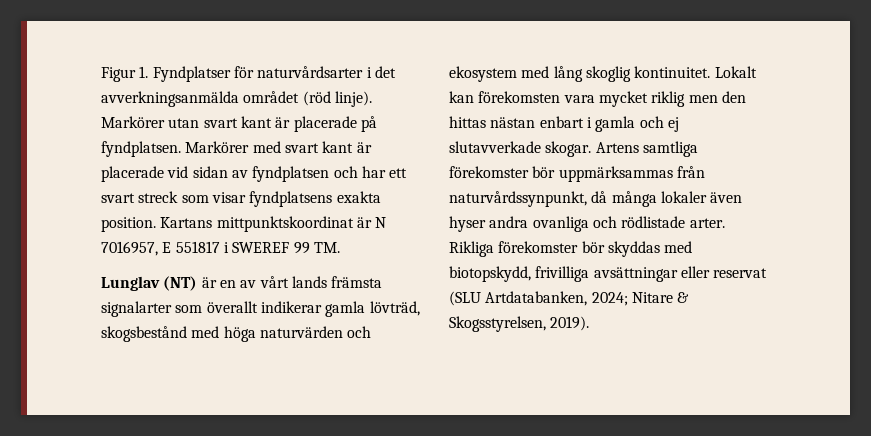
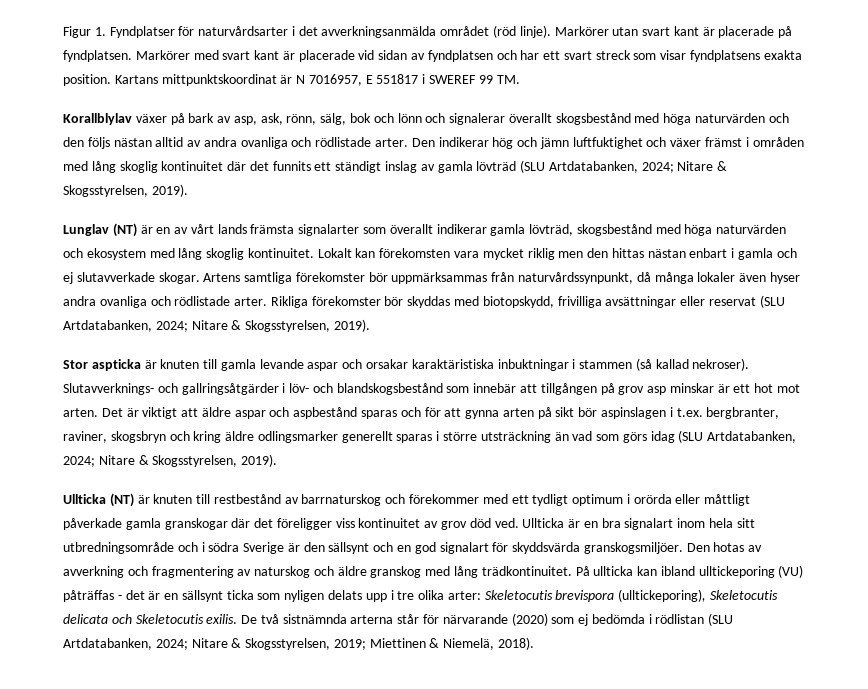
+ Korallblylav växer på bark av asp, ask, rönn, sälg, bok och lönn och signalerar överallt skogsbestånd med höga naturvärden och den följs nästan alltid av andra ovanliga och rödlistade arter. Den indikerar hög och jämn luftfuktighet och växer främst i områden med lång skoglig kontinuitet där det funnits ett ständigt inslag av gamla lövträd (SLU Artdatabanken, 2024; Nitare & Skogsstyrelsen, 2019).
+ Stor aspticka är knuten till gamla levande aspar och orsakar karaktäristiska inbuktningar i stammen (så kallad nekroser). Slutavverknings- och gallringsåtgärder i löv- och blandskogsbestånd som innebär att tillgången på grov asp minskar är ett hot mot arten. Det är viktigt att äldre aspar och aspbestånd sparas och för att gynna arten på sikt bör aspinslagen i t.ex. bergbranter, raviner, skogsbryn och kring äldre odlingsmarker generellt sparas i större utsträckning än vad som görs idag (SLU Artdatabanken, 2024; Nitare & Skogsstyrelsen, 2019).
+ Ullticka (NT) är knuten till restbestånd av barrnaturskog och förekommer med ett tydligt optimum i orörda eller måttligt påverkade gamla granskogar där det föreligger viss kontinuitet av grov död ved. Ullticka är en bra signalart inom hela sitt utbredningsområde och i södra Sverige är den sällsynt och en god signalart för skyddsvärda granskogsmiljöer. Den hotas av avverkning och fragmentering av naturskog och äldre granskog med lång trädkontinuitet. På ullticka kan ibland ulltickeporing (VU) påträffas - det är en sällsynt ticka som nyligen delats upp i tre olika arter: Skeletocutis brevispora (ulltickeporing), Skeletocutis delicata och Skeletocutis exilis. De två sistnämnda arterna står för närvarande (2020) som ej bedömda i rödlistan (SLU Artdatabanken, 2024; Nitare & Skogsstyrelsen, 2019; Miettinen & Niemelä, 2018).

